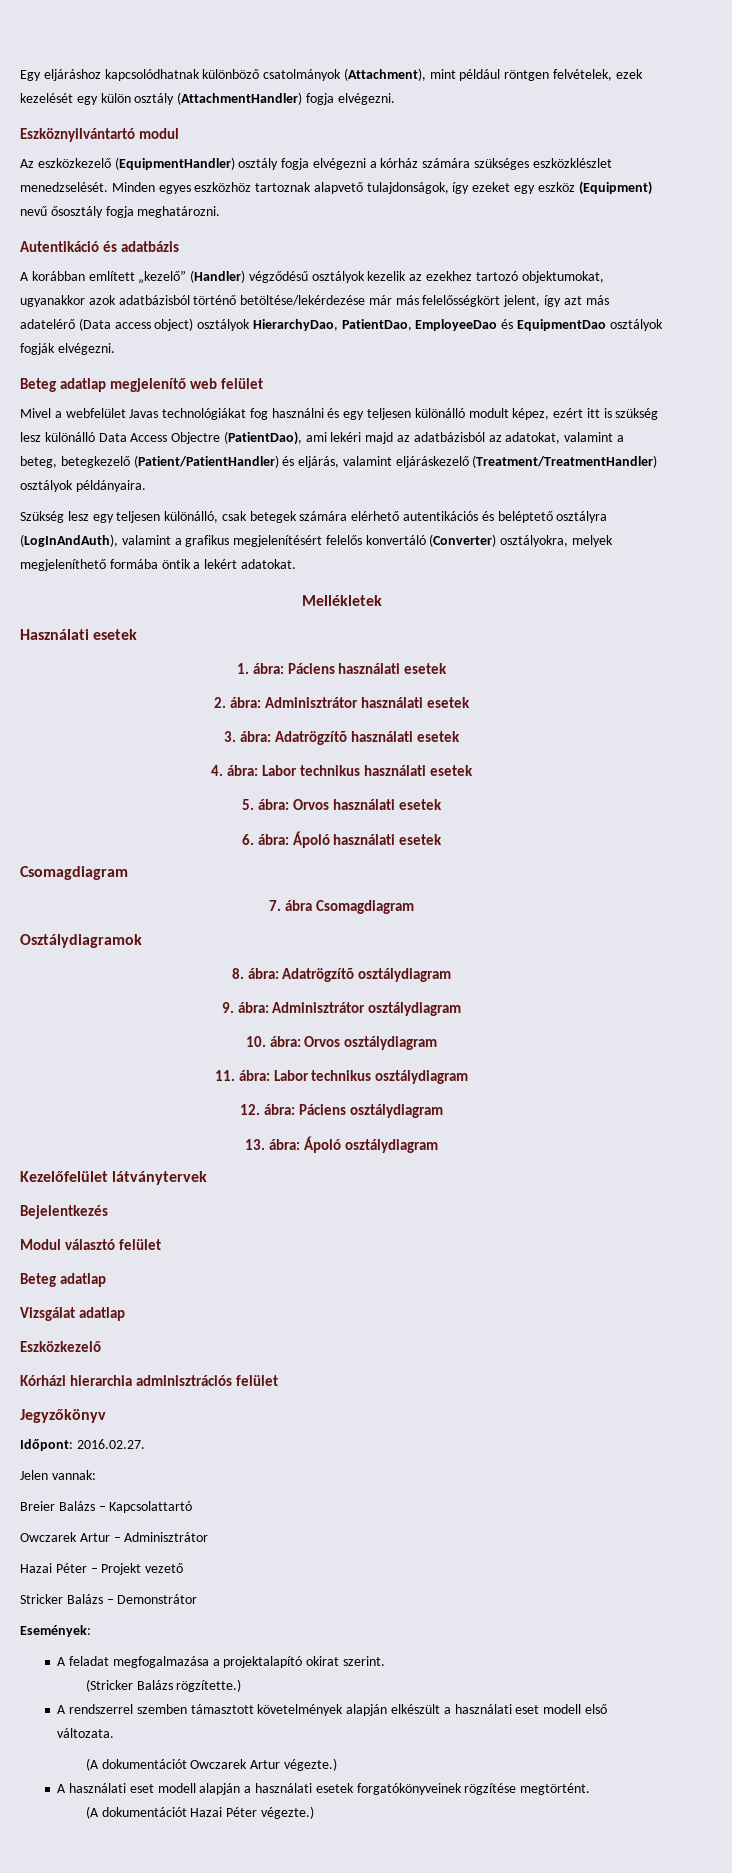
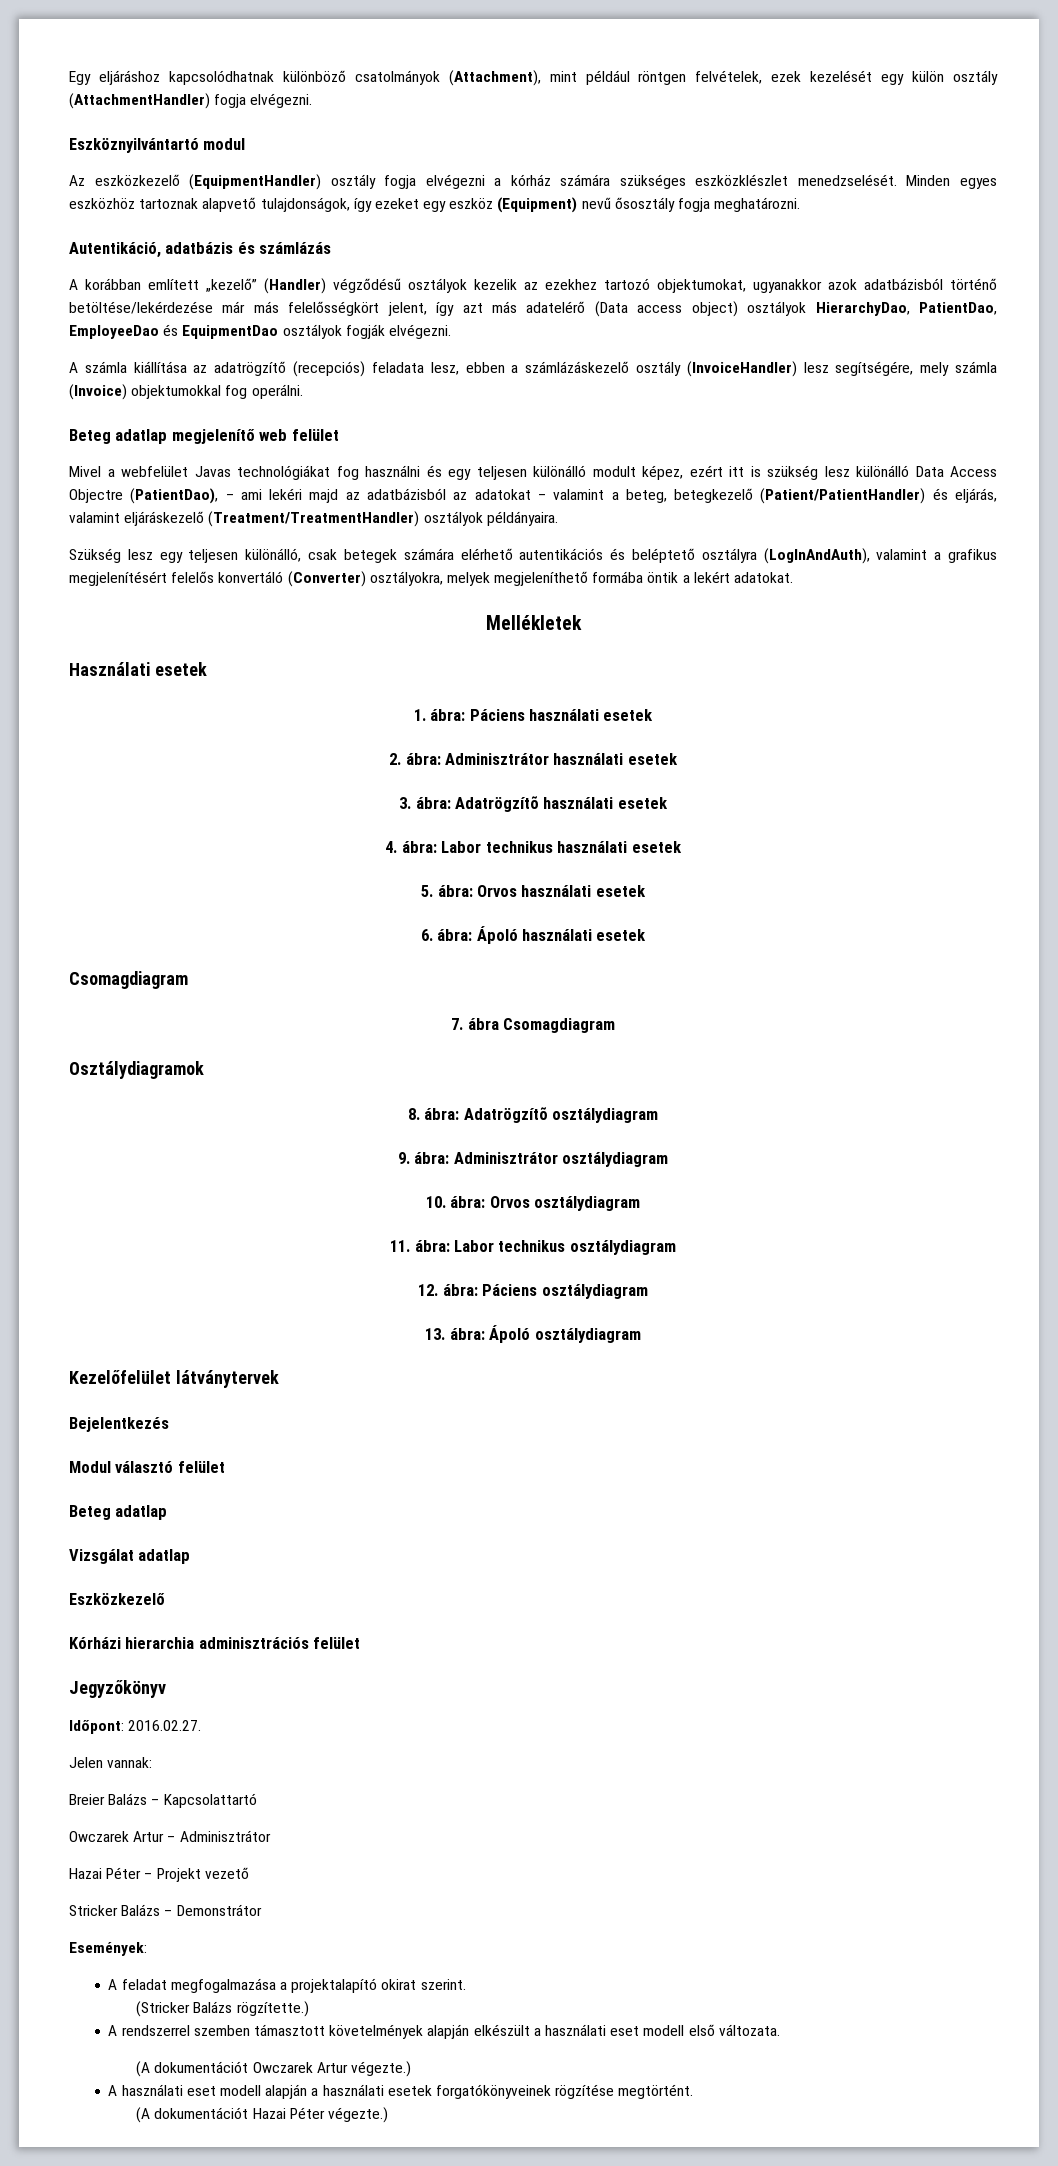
- Autentikáció és adatbázis
+ Autentikáció, adatbázis és számlázás
+ A számla kiállítása az adatrögzítő (recepciós) feladata lesz, ebben a számlázáskezelő osztály (InvoiceHandler) lesz segítségére, mely számla (Invoice) objektumokkal fog operálni.
- Mivel a webfelület Javas technológiákat fog használni és egy teljesen különálló modult képez, ezért itt is szükség lesz különálló Data Access Objectre (PatientDao), ami lekéri majd az adatbázisból az adatokat, valamint a beteg, betegkezelő (Patient/PatientHandler) és eljárás, valamint eljáráskezelő (Treatment/TreatmentHandler) osztályok példányaira.
+ Mivel a webfelület Javas technológiákat fog használni és egy teljesen különálló modult képez, ezért itt is szükség lesz különálló Data Access Objectre (PatientDao), – ami lekéri majd az adatbázisból az adatokat – valamint a beteg, betegkezelő (Patient/PatientHandler) és eljárás, valamint eljáráskezelő (Treatment/TreatmentHandler) osztályok példányaira.

